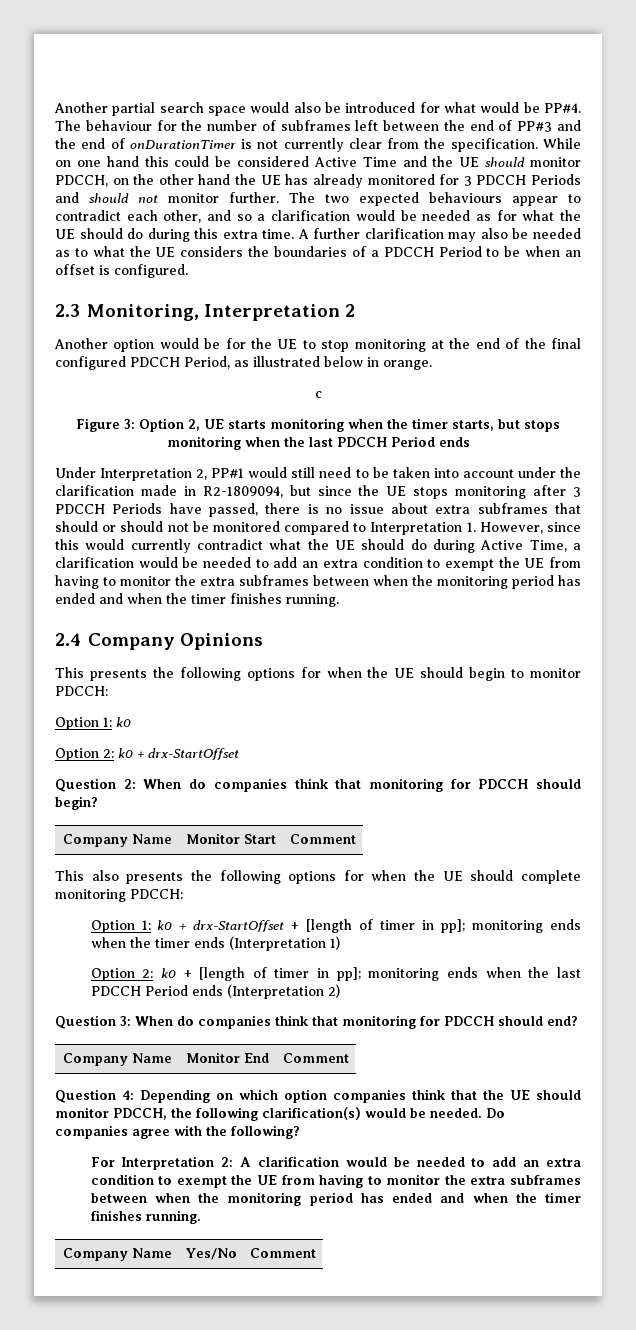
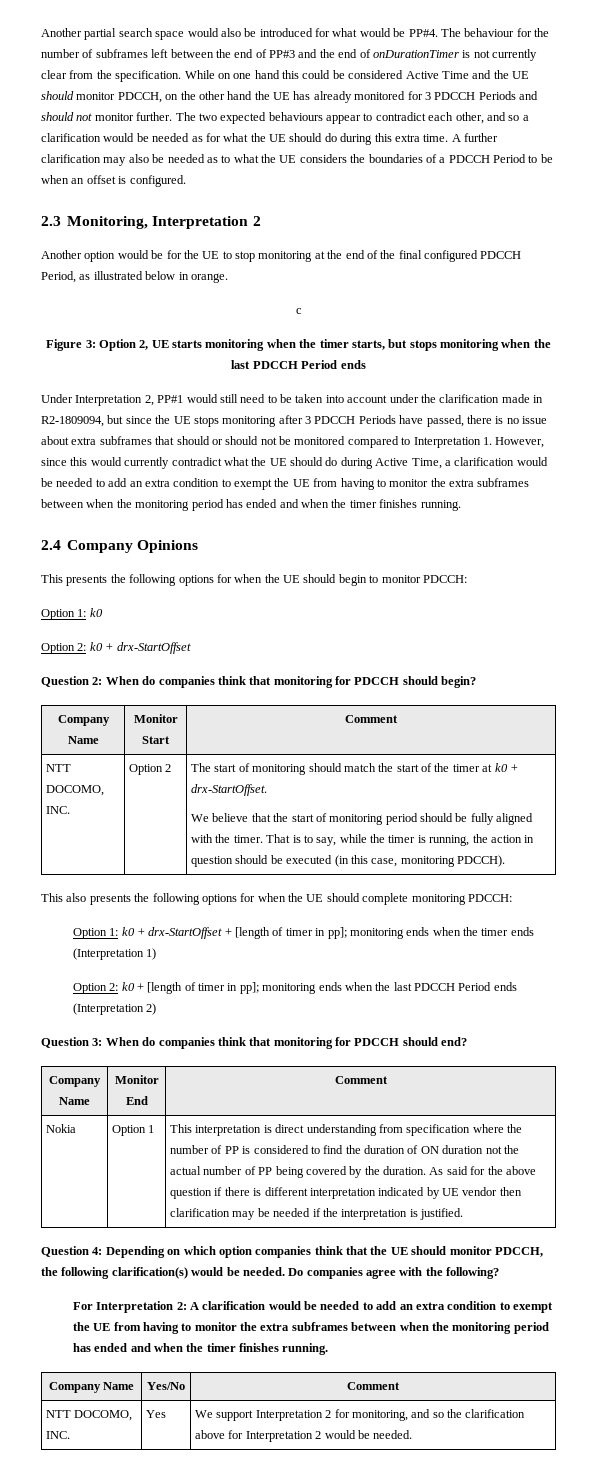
+ NTT DOCOMO, INC. | Option 2 | The start of monitoring should match the start of the timer at k0 + drx-StartOffset.
+ We believe that the start of monitoring period should be fully aligned with the timer. That is to say, while the timer is running, the action in question should be executed (in this case, monitoring PDCCH).
+ Nokia | Option 1 | This interpretation is direct understanding from specification where the number of PP is considered to find the duration of ON duration not the actual number of PP being covered by the duration. As said for the above question if there is different interpretation indicated by UE vendor then clarification may be needed if the interpretation is justified.
+ NTT DOCOMO, INC. | Yes | We support Interpretation 2 for monitoring, and so the clarification above for Interpretation 2 would be needed.

